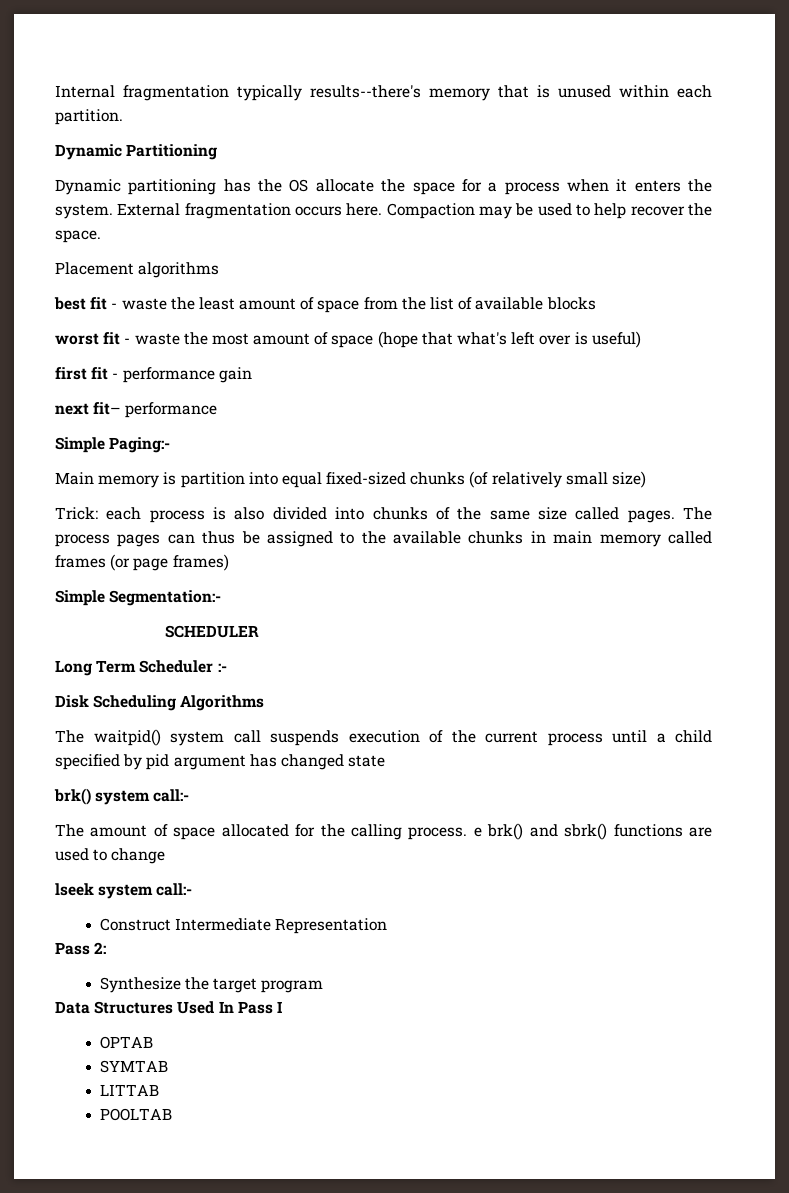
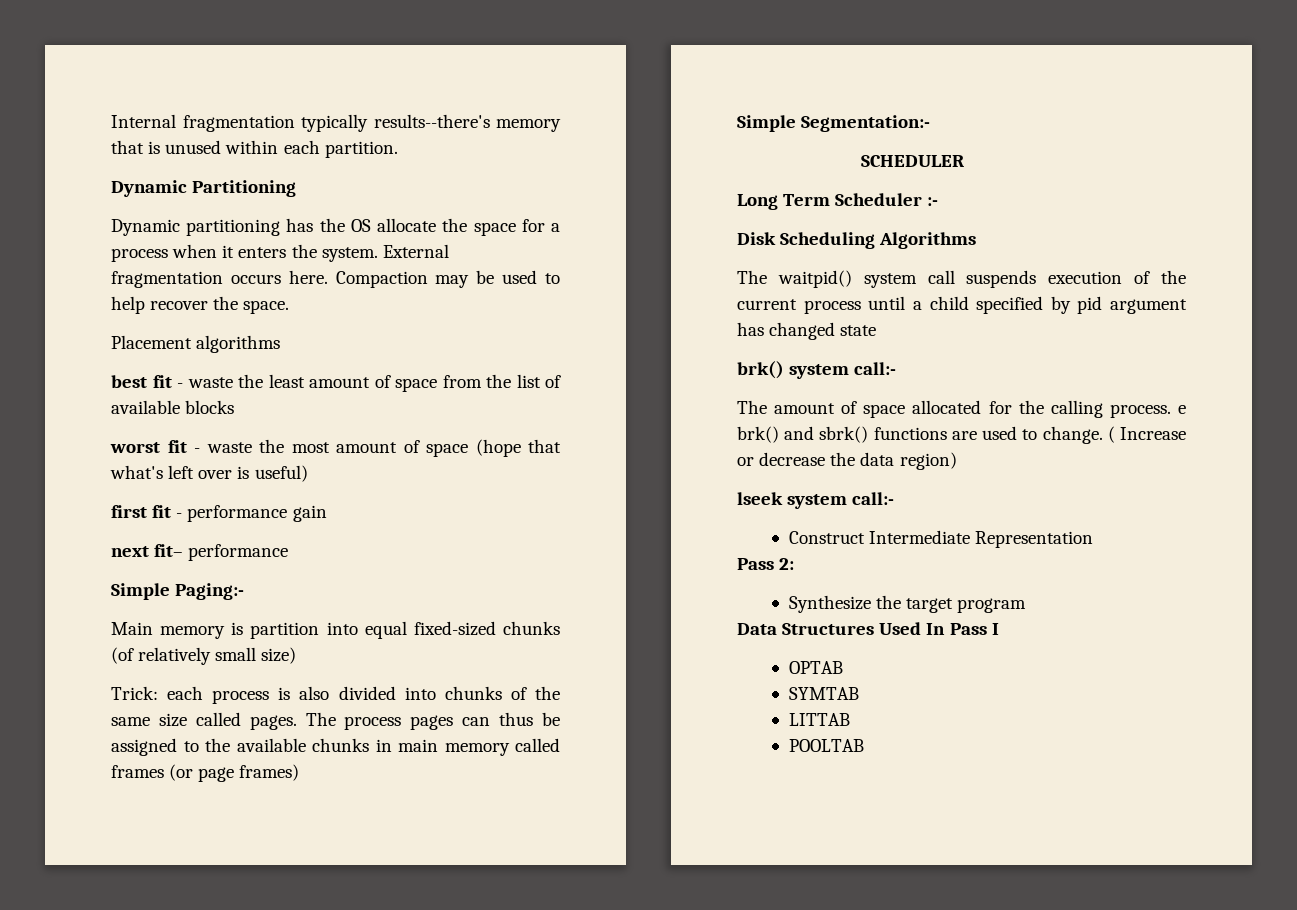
- The amount of space allocated for the calling process. e brk() and sbrk() functions are used to change
+ The amount of space allocated for the calling process. e brk() and sbrk() functions are used to change. ( Increase or decrease the data region)

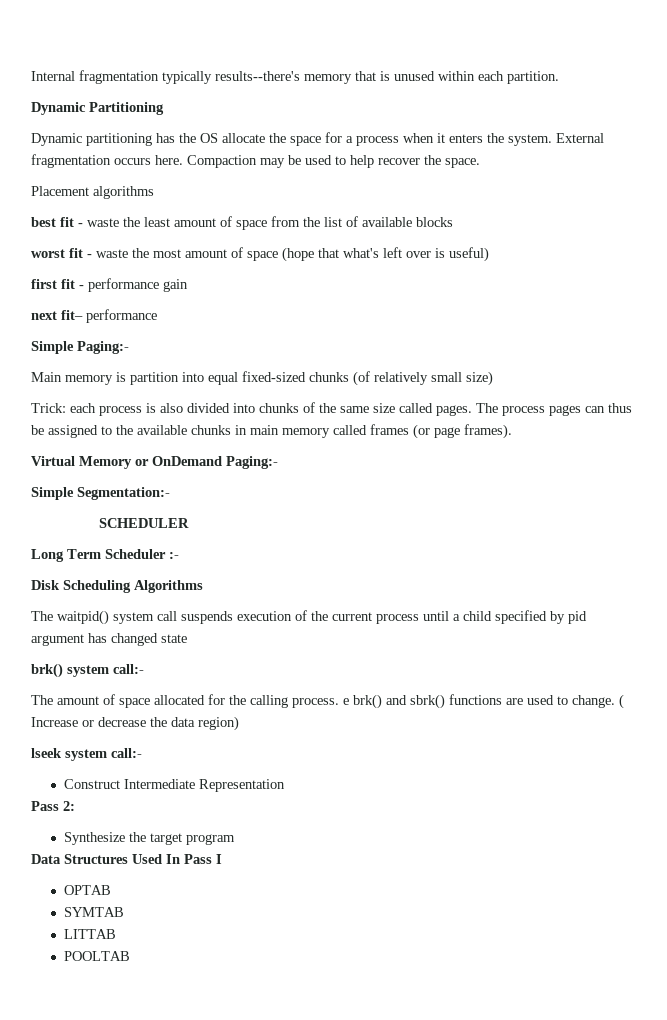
- The process pages can thus be assigned to the available chunks in main memory called frames (or page frames)
+ The process pages can thus be assigned to the available chunks in main memory called frames (or page frames).
+ Virtual Memory or OnDemand Paging:-

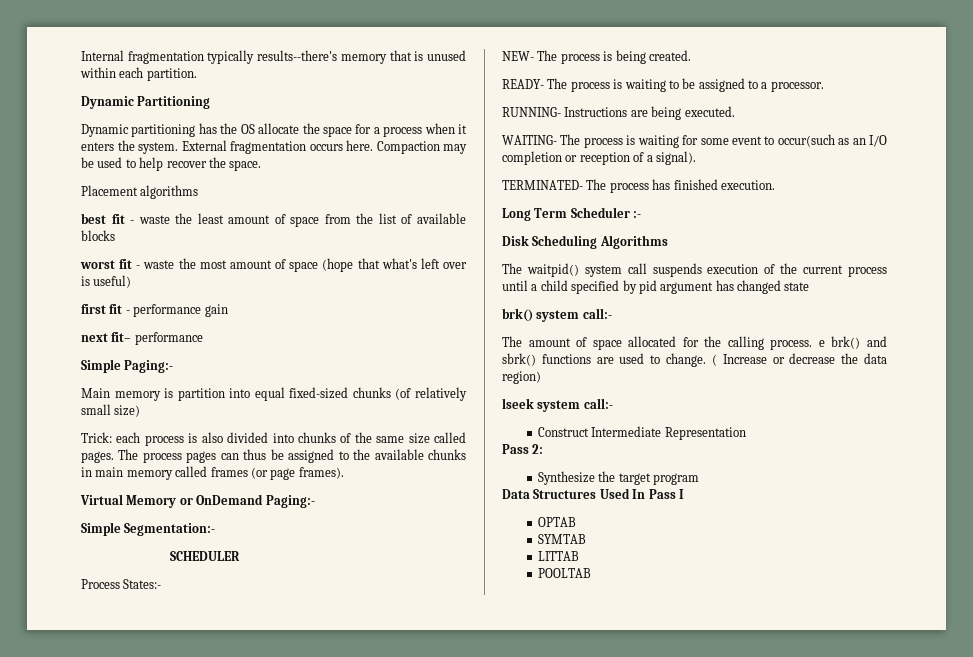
+ Process States:-
+ NEW- The process is being created.
+ READY- The process is waiting to be assigned to a processor.
+ RUNNING- Instructions are being executed.
+ WAITING- The process is waiting for some event to occur(such as an I/O completion or reception of a signal).
+ TERMINATED- The process has finished execution.

